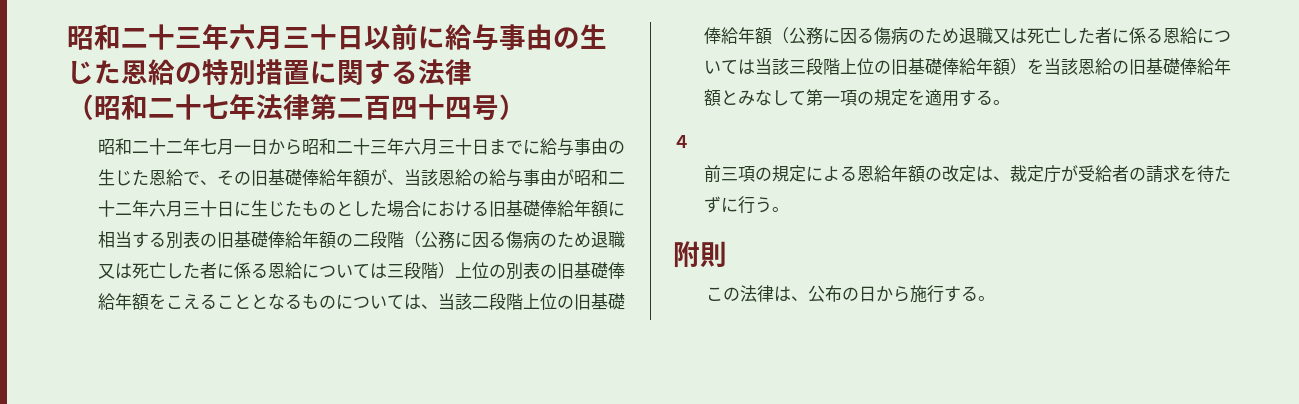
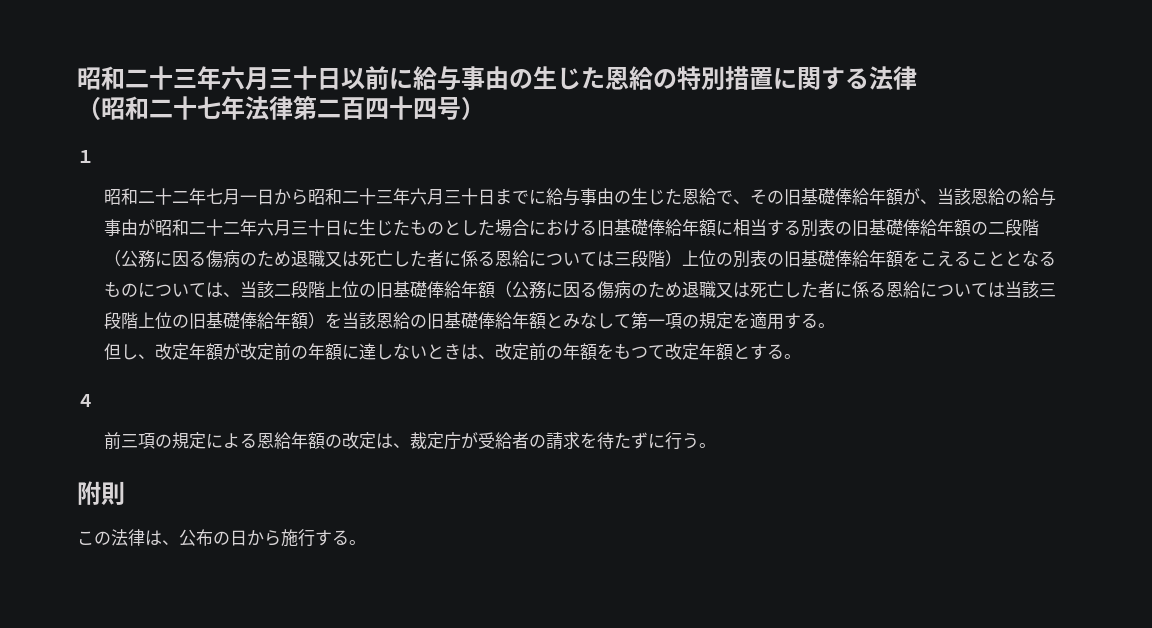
+ １
+ 但し、改定年額が改定前の年額に達しないときは、改定前の年額をもつて改定年額とする。

